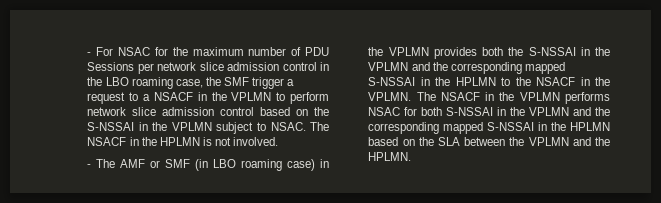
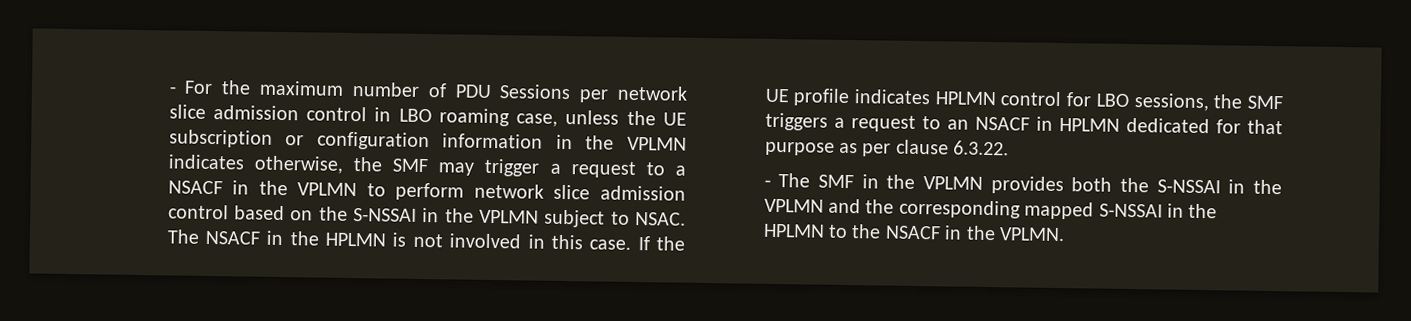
- - For NSAC for the maximum number of PDU Sessions per network slice admission control in the LBO roaming case, the SMF trigger a request to a NSACF in the VPLMN to perform network slice admission control based on the S-NSSAI in the VPLMN subject to NSAC.
+ - For the maximum number of PDU Sessions per network slice admission control in LBO roaming case, unless the UE subscription or configuration information in the VPLMN indicates otherwise, the SMF may trigger a request to a NSACF in the VPLMN to perform network slice admission control based on the S-NSSAI in the VPLMN subject to NSAC.
- The NSACF in the HPLMN is not involved.
- ‐ The AMF or SMF (in LBO roaming case) in the VPLMN provides both the S-NSSAI in the VPLMN and the corresponding mapped S-NSSAI in the HPLMN to the NSACF in the VPLMN. The NSACF in the VPLMN performs NSAC for both S-NSSAI in the VPLMN and the corresponding mapped S-NSSAI in the HPLMN based on the SLA between the VPLMN and the HPLMN.
+ The NSACF in the HPLMN is not involved in this case. If the UE profile indicates HPLMN control for LBO sessions, the SMF triggers a request to an NSACF in HPLMN dedicated for that purpose as per clause 6.3.22.
+ ‐ The SMF in the VPLMN provides both the S-NSSAI in the VPLMN and the corresponding mapped S-NSSAI in the HPLMN to the NSACF in the VPLMN.

